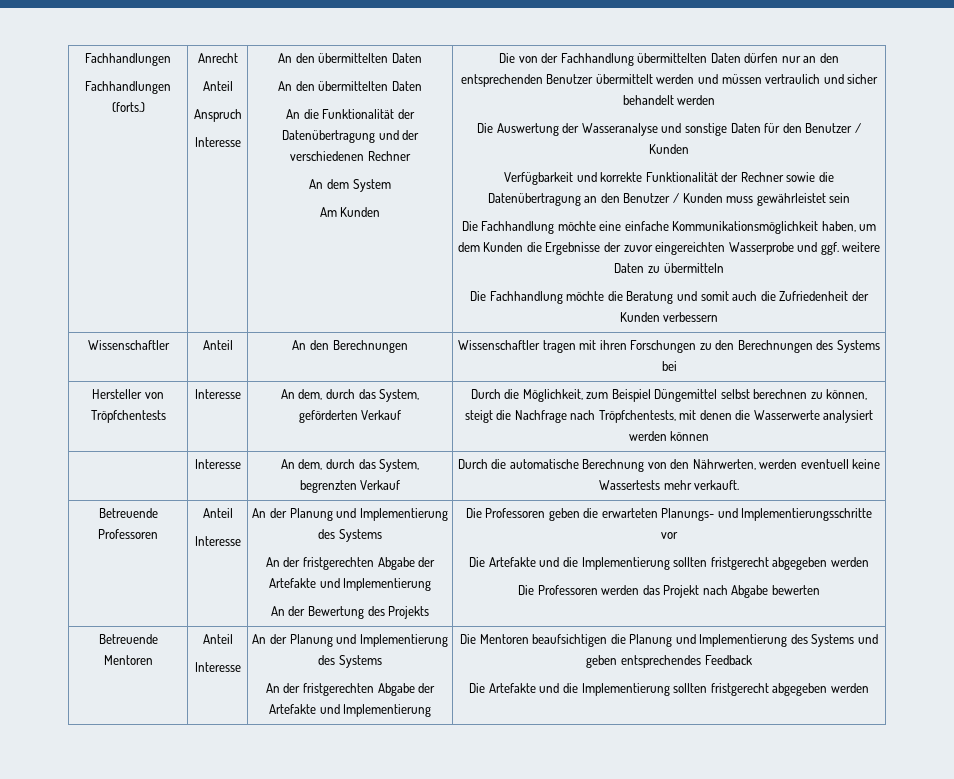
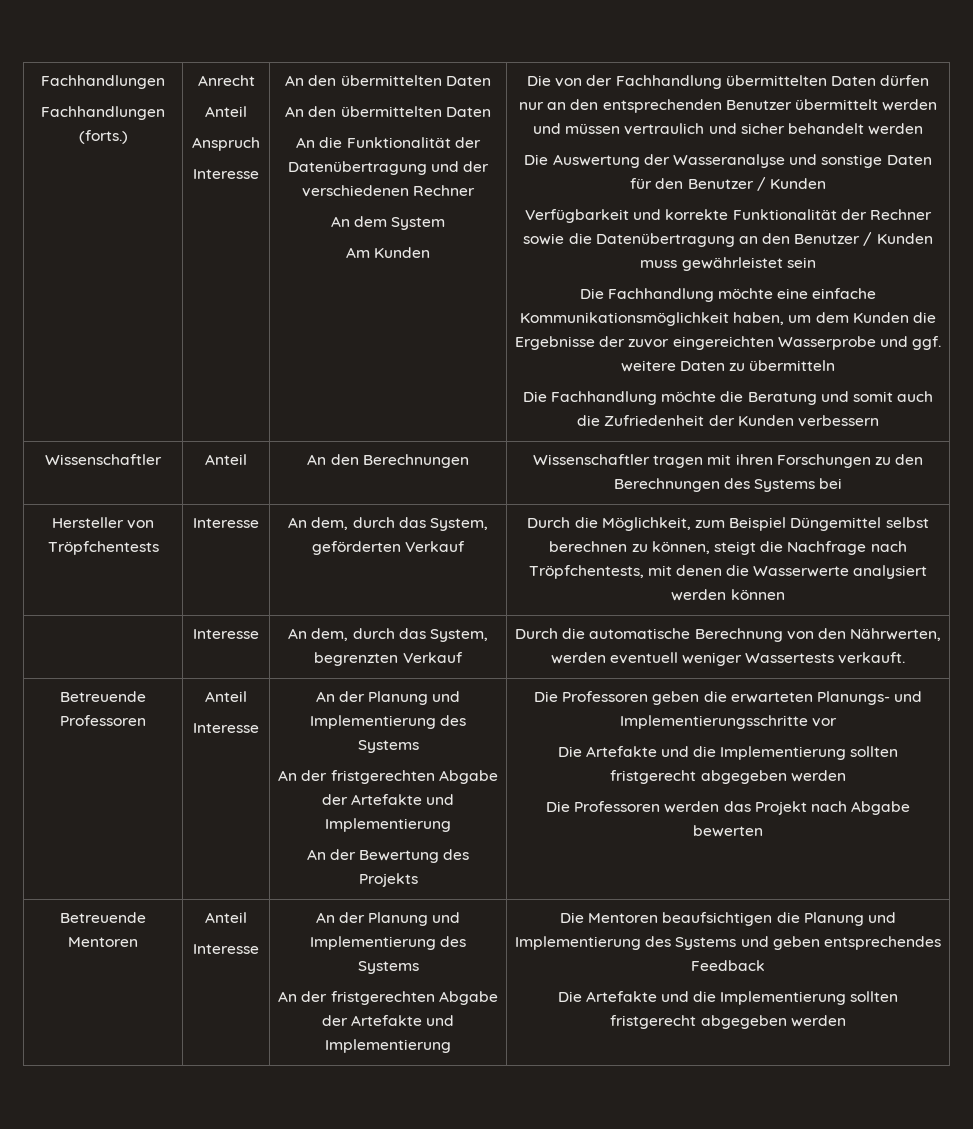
- | Interesse | An dem, durch das System, begrenzten Verkauf | Durch die automatische Berechnung von den Nährwerten, werden eventuell keine Wassertests mehr verkauft.
+ | Interesse | An dem, durch das System, begrenzten Verkauf | Durch die automatische Berechnung von den Nährwerten, werden eventuell weniger Wassertests verkauft.

